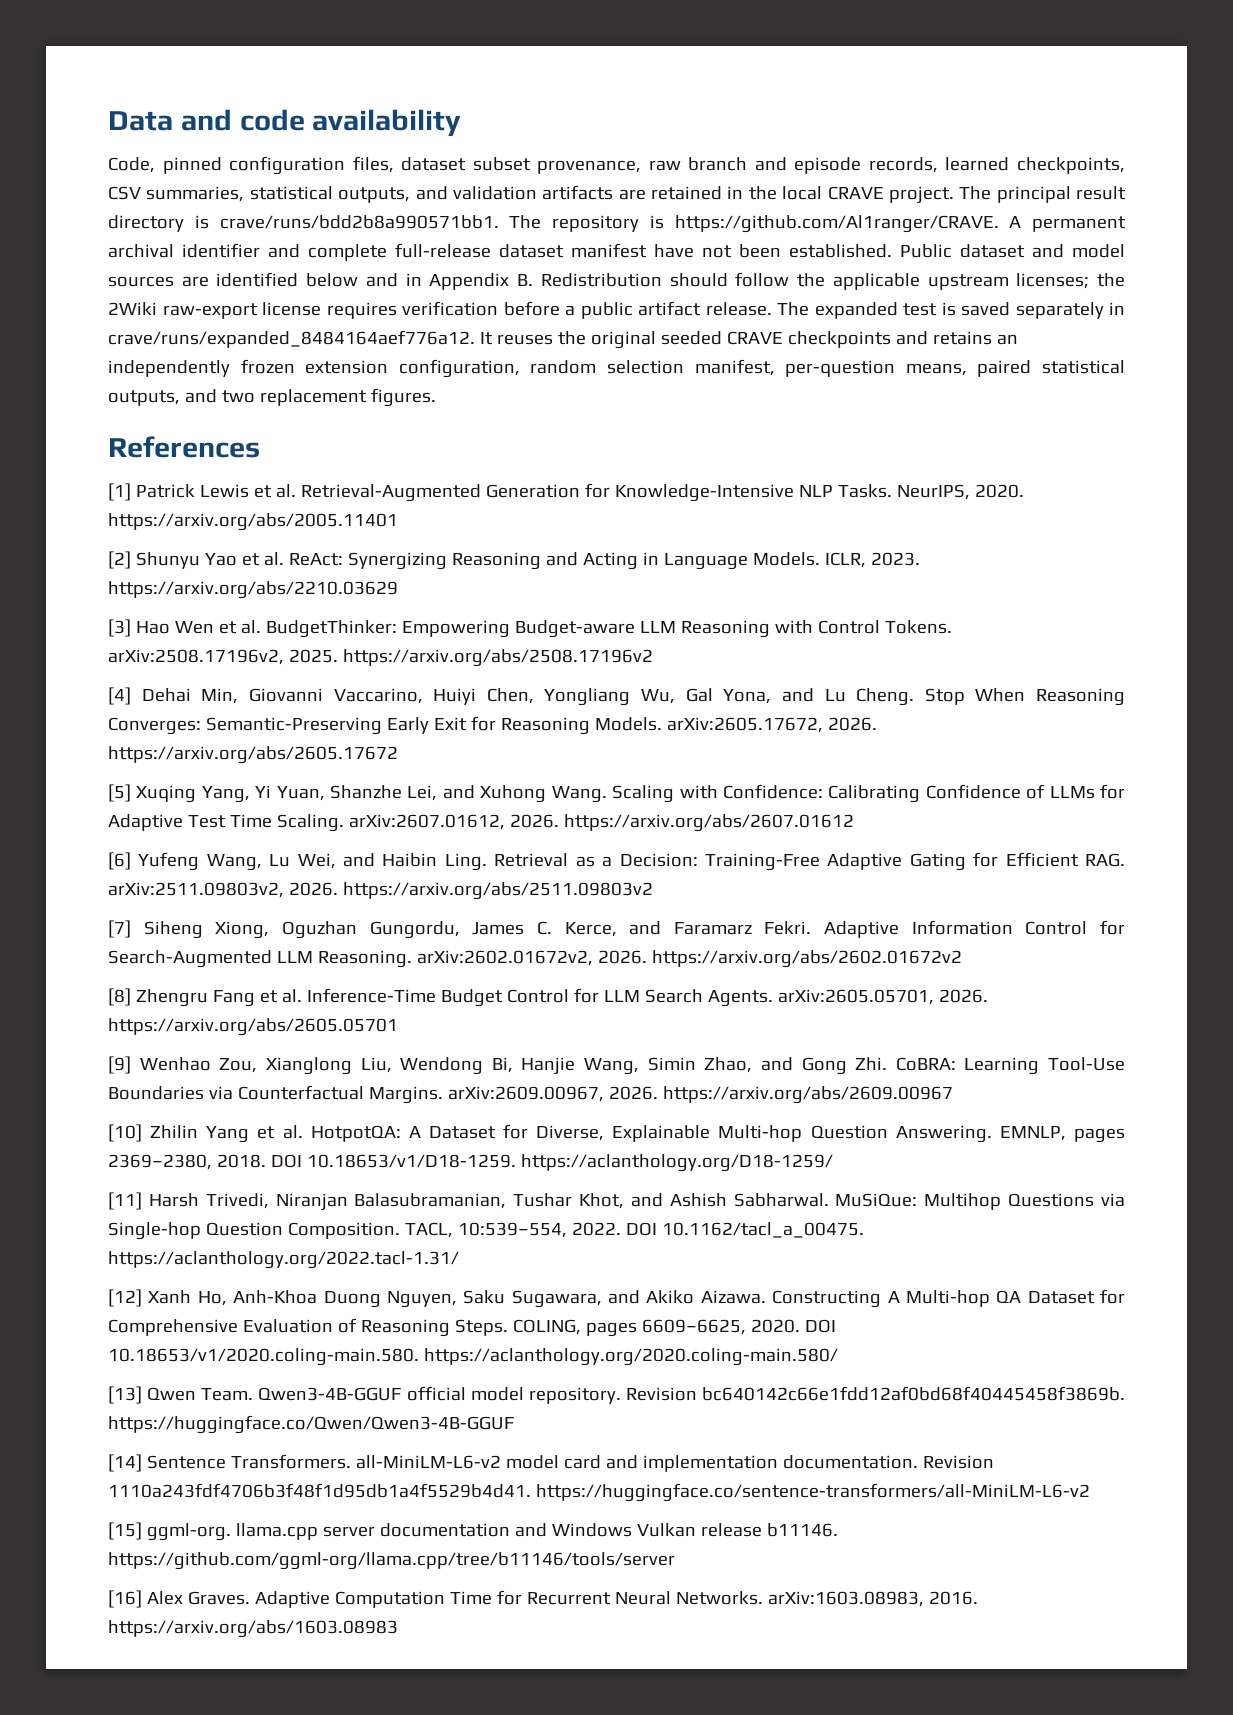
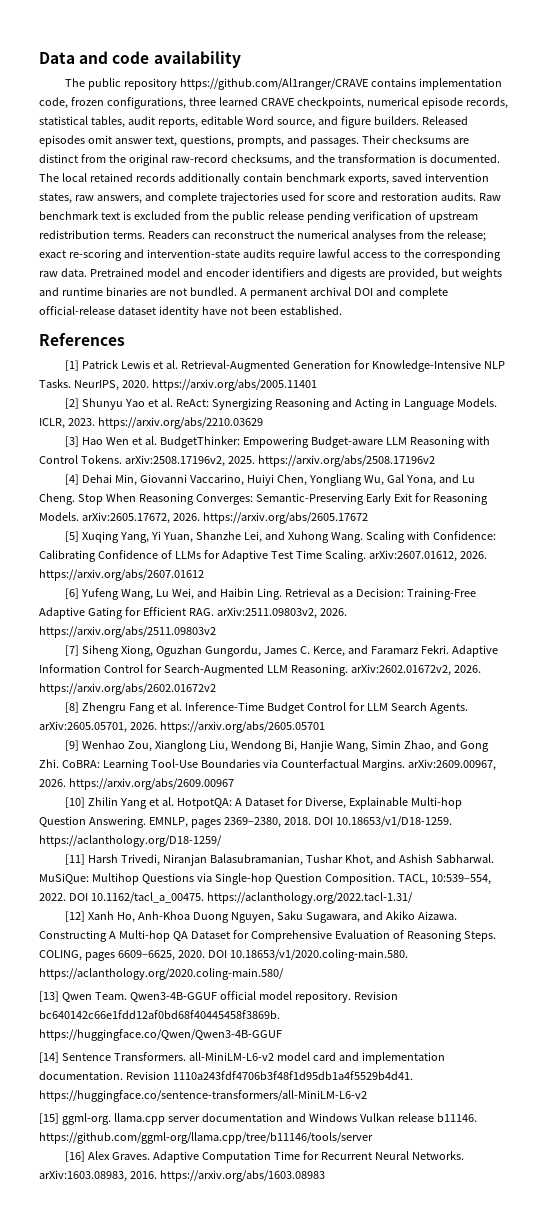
- Code, pinned configuration files, dataset subset provenance, raw branch and episode records, learned checkpoints, CSV summaries, statistical outputs, and validation artifacts are retained in the local CRAVE project. The principal result directory is crave/runs/bdd2b8a990571bb1. The repository is https://github.com/Al1ranger/CRAVE. A permanent archival identifier and complete full-release dataset manifest have not been established. Public dataset and model sources are identified below and in Appendix B. Redistribution should follow the applicable upstream licenses; the 2Wiki raw-export license requires verification before a public artifact release. The expanded test is saved separately in crave/runs/expanded_8484164aef776a12. It reuses the original seeded CRAVE checkpoints and retains an independently frozen extension configuration, random selection manifest, per-question means, paired statistical outputs, and two replacement figures.
+ The public repository https://github.com/Al1ranger/CRAVE contains implementation code, frozen configurations, three learned CRAVE checkpoints, numerical episode records, statistical tables, audit reports, editable Word source, and figure builders. Released episodes omit answer text, questions, prompts, and passages. Their checksums are distinct from the original raw-record checksums, and the transformation is documented. The local retained records additionally contain benchmark exports, saved intervention states, raw answers, and complete trajectories used for score and restoration audits. Raw benchmark text is excluded from the public release pending verification of upstream redistribution terms. Readers can reconstruct the numerical analyses from the release; exact re-scoring and intervention-state audits require lawful access to the corresponding raw data. Pretrained model and encoder identifiers and digests are provided, but weights and runtime binaries are not bundled. A permanent archival DOI and complete official-release dataset identity have not been established.

